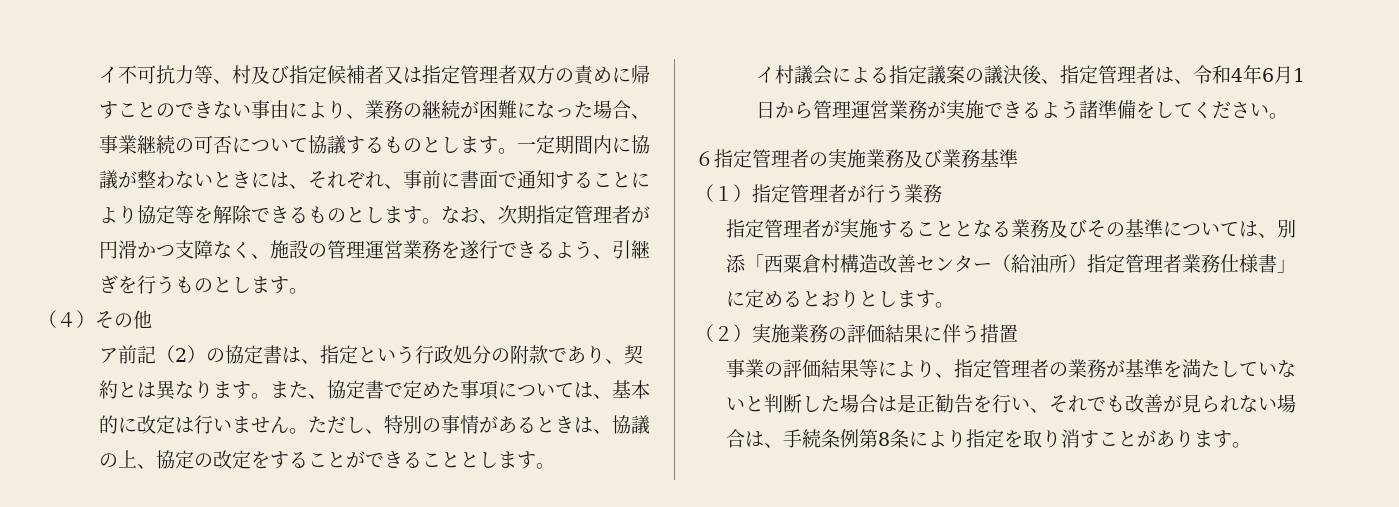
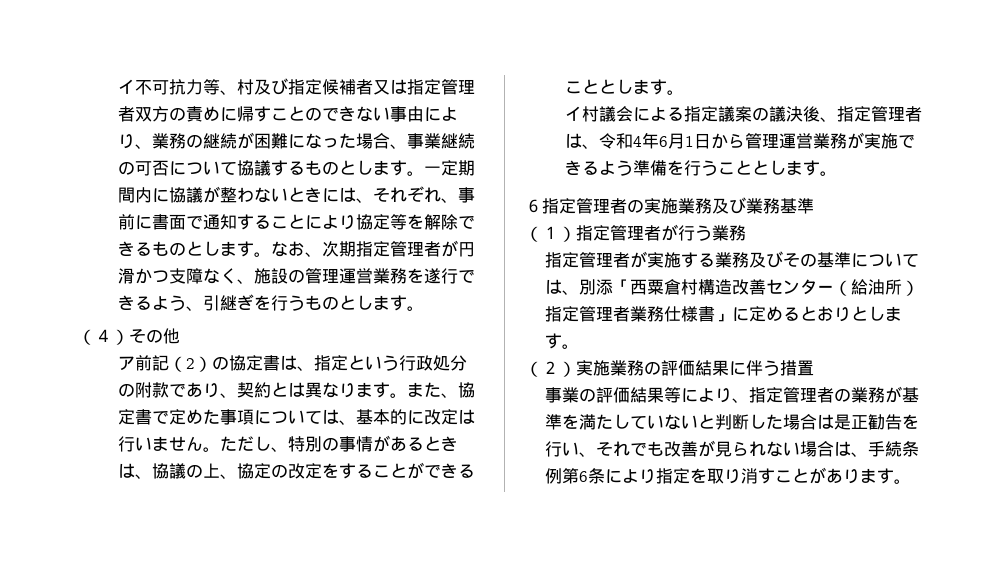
- イ村議会による指定議案の議決後、指定管理者は、令和4年6月1日から管理運営業務が実施できるよう諸準備をしてください。
+ イ村議会による指定議案の議決後、指定管理者は、令和4年6月1日から管理運営業務が実施できるよう準備を行うこととします。
- 指定管理者が実施することとなる業務及びその基準については、別添「西粟倉村構造改善センター（給油所）指定管理者業務仕様書」に定めるとおりとします。
+ 指定管理者が実施する業務及びその基準については、別添「西粟倉村構造改善センター（給油所）指定管理者業務仕様書」に定めるとおりとします。
- 事業の評価結果等により、指定管理者の業務が基準を満たしていないと判断した場合は是正勧告を行い、それでも改善が見られない場合は、手続条例第8条により指定を取り消すことがあります。
+ 事業の評価結果等により、指定管理者の業務が基準を満たしていないと判断した場合は是正勧告を行い、それでも改善が見られない場合は、手続条例第6条により指定を取り消すことがあります。

